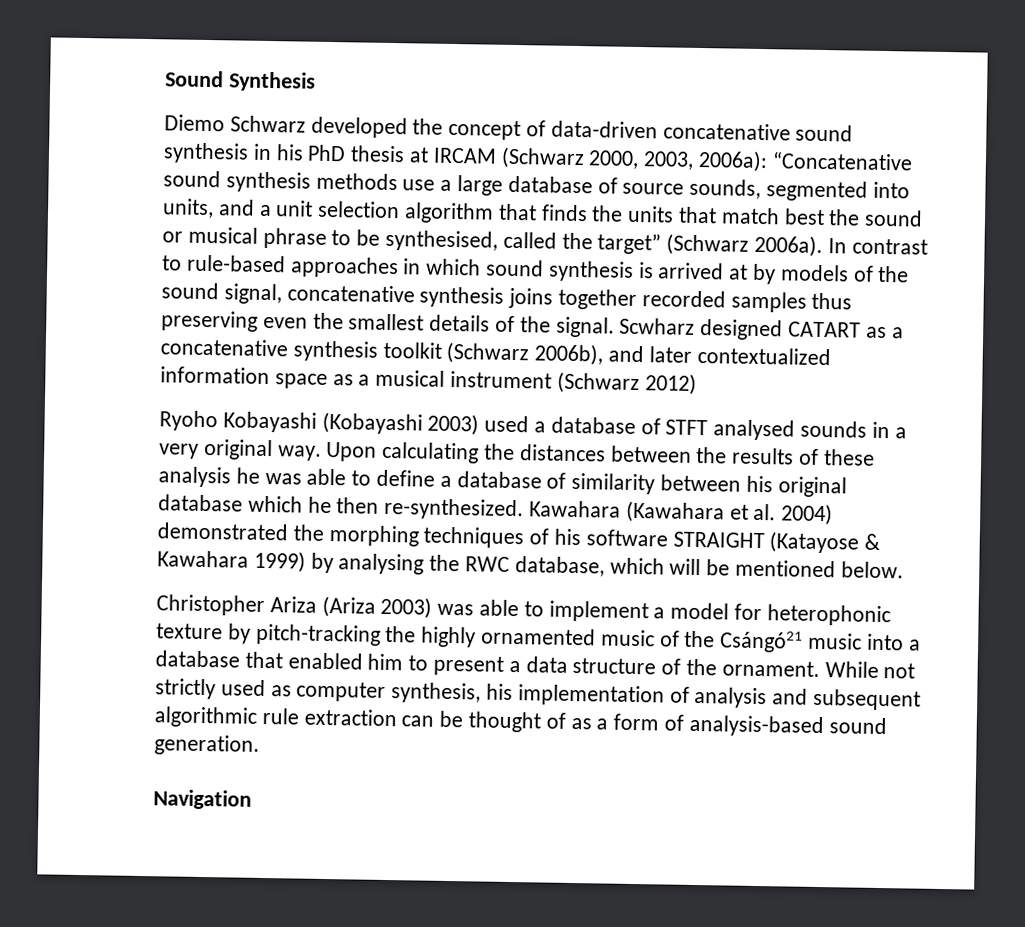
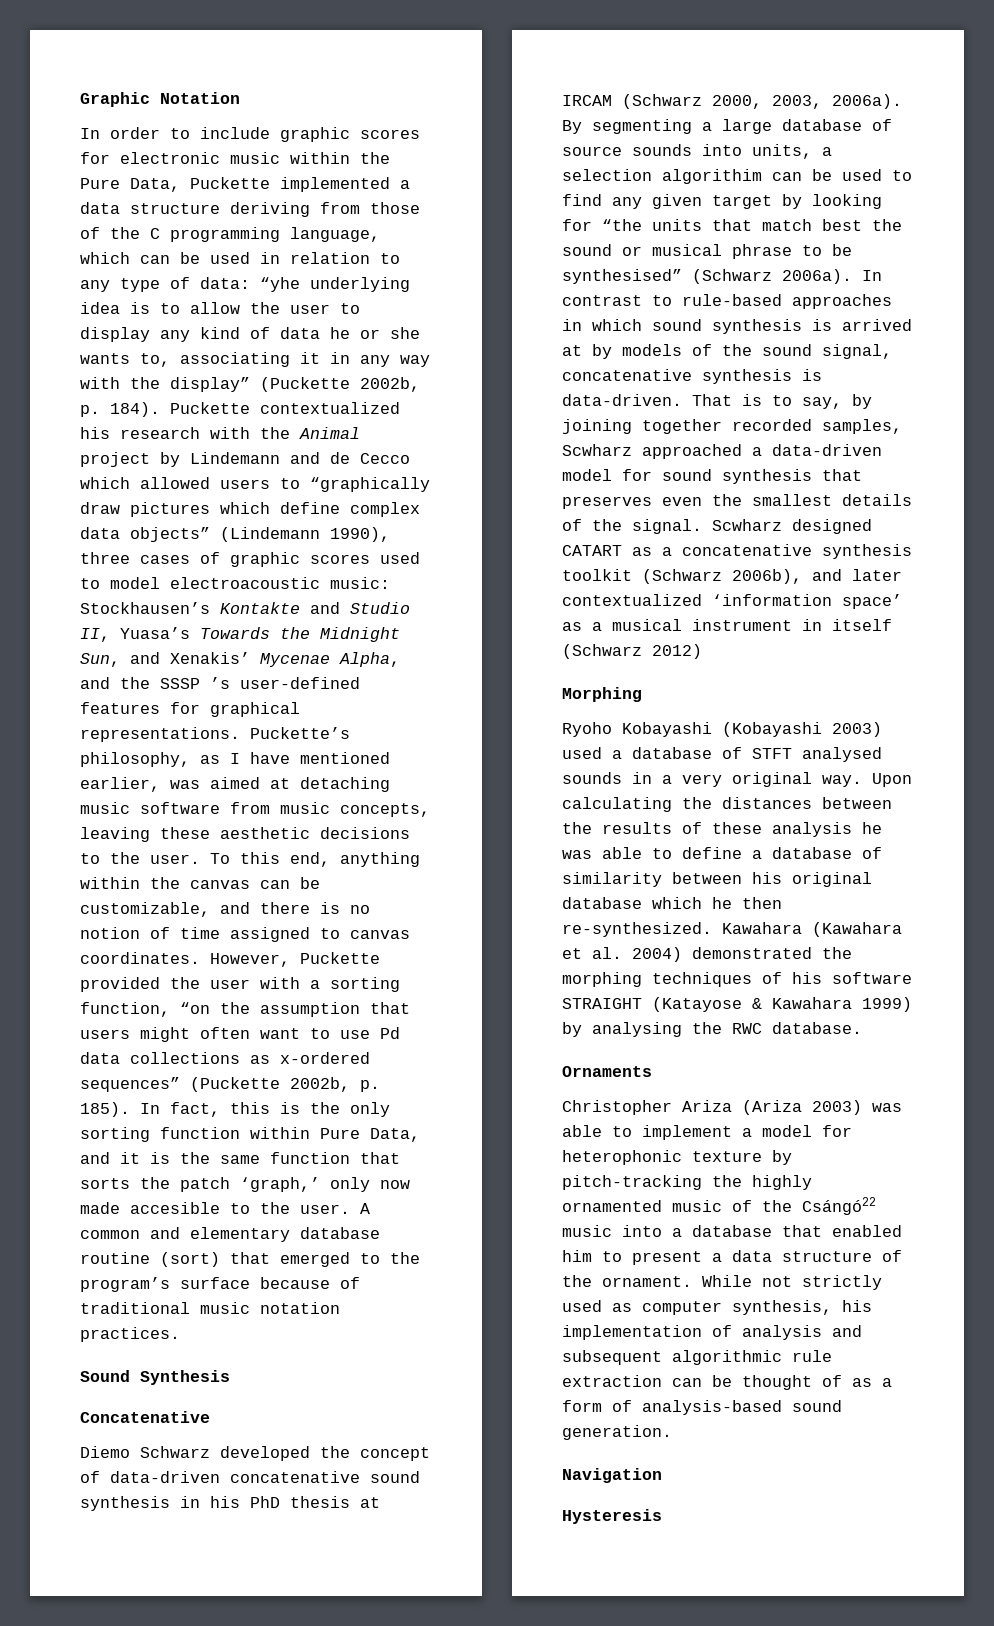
+ Graphic Notation
+ In order to include graphic scores for electronic music within the Pure Data, Puckette implemented a data structure deriving from those of the C programming language, which can be used in relation to any type of data: “yhe underlying idea is to allow the user to display any kind of data he or she wants to, associating it in any way with the display” (Puckette 2002b, p. 184). Puckette contextualized his research with the Animal project by Lindemann and de Cecco which allowed users to “graphically draw pictures which define complex data objects” (Lindemann 1990), three cases of graphic scores used to model electroacoustic music: Stockhausen’s Kontakte and Studio II, Yuasa’s Towards the Midnight Sun, and Xenakis’ Mycenae Alpha, and the SSSP ’s user-defined features for graphical representations. Puckette’s philosophy, as I have mentioned earlier, was aimed at detaching music software from music concepts, leaving these aesthetic decisions to the user. To this end, anything within the canvas can be customizable, and there is no notion of time assigned to canvas coordinates. However, Puckette provided the user with a sorting function, “on the assumption that users might often want to use Pd data collections as x-ordered sequences” (Puckette 2002b, p. 185). In fact, this is the only sorting function within Pure Data, and it is the same function that sorts the patch ‘graph,’ only now made accesible to the user. A common and elementary database routine (sort) that emerged to the program’s surface because of traditional music notation practices.
+ Concatenative
- Diemo Schwarz developed the concept of data-driven concatenative sound synthesis in his PhD thesis at IRCAM (Schwarz 2000, 2003, 2006a): “Concatenative sound synthesis methods use a large database of source sounds, segmented into units, and a unit selection algorithm that finds the units that match best the sound or musical phrase to be synthesised, called the target” (Schwarz 2006a).
+ Diemo Schwarz developed the concept of data-driven concatenative sound synthesis in his PhD thesis at IRCAM (Schwarz 2000, 2003, 2006a). By segmenting a large database of source sounds into units, a selection algorithim can be used to find any given target by looking for “the units that match best the sound or musical phrase to be synthesised” (Schwarz 2006a).
- In contrast to rule-based approaches in which sound synthesis is arrived at by models of the sound signal, concatenative synthesis joins together recorded samples thus preserving even the smallest details of the signal.
+ In contrast to rule-based approaches in which sound synthesis is arrived at by models of the sound signal, concatenative synthesis is data-driven. That is to say, by joining together recorded samples, Scwharz approached a data-driven model for sound synthesis that preserves even the smallest details of the signal.
- Scwharz designed CATART as a concatenative synthesis toolkit (Schwarz 2006b), and later contextualized information space as a musical instrument (Schwarz 2012)
+ Scwharz designed CATART as a concatenative synthesis toolkit (Schwarz 2006b), and later contextualized ‘information space’ as a musical instrument in itself (Schwarz 2012)
+ Morphing
- Kawahara (Kawahara et al. 2004) demonstrated the morphing techniques of his software STRAIGHT (Katayose & Kawahara 1999) by analysing the RWC database, which will be mentioned below.
+ Kawahara (Kawahara et al. 2004) demonstrated the morphing techniques of his software STRAIGHT (Katayose & Kawahara 1999) by analysing the RWC database.
+ Ornaments
- Christopher Ariza (Ariza 2003) was able to implement a model for heterophonic texture by pitch-tracking the highly ornamented music of the Csángó21 music into a database that enabled him to present a data structure of the ornament.
+ Christopher Ariza (Ariza 2003) was able to implement a model for heterophonic texture by pitch-tracking the highly ornamented music of the Csángó22 music into a database that enabled him to present a data structure of the ornament.
+ Hysteresis

